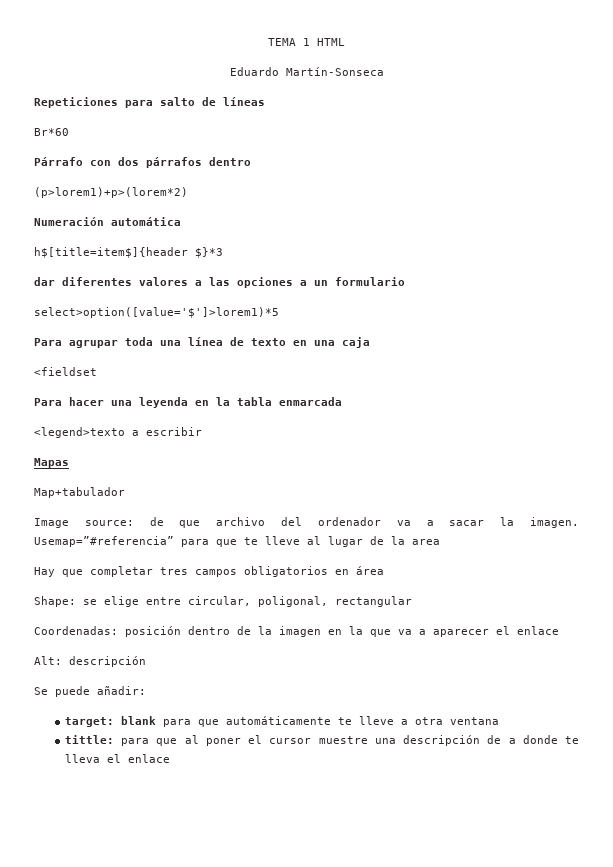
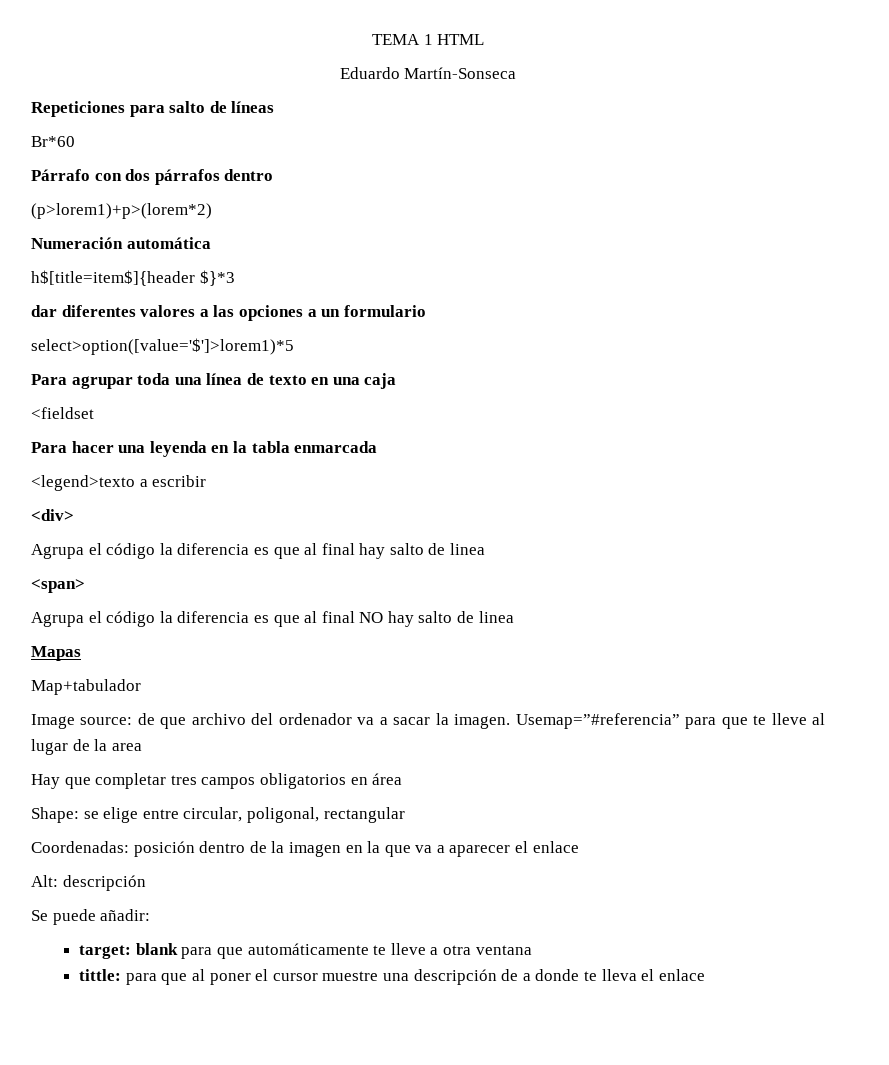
+ <div>
+ Agrupa el código la diferencia es que al final hay salto de linea
+ <span>
+ Agrupa el código la diferencia es que al final NO hay salto de linea

